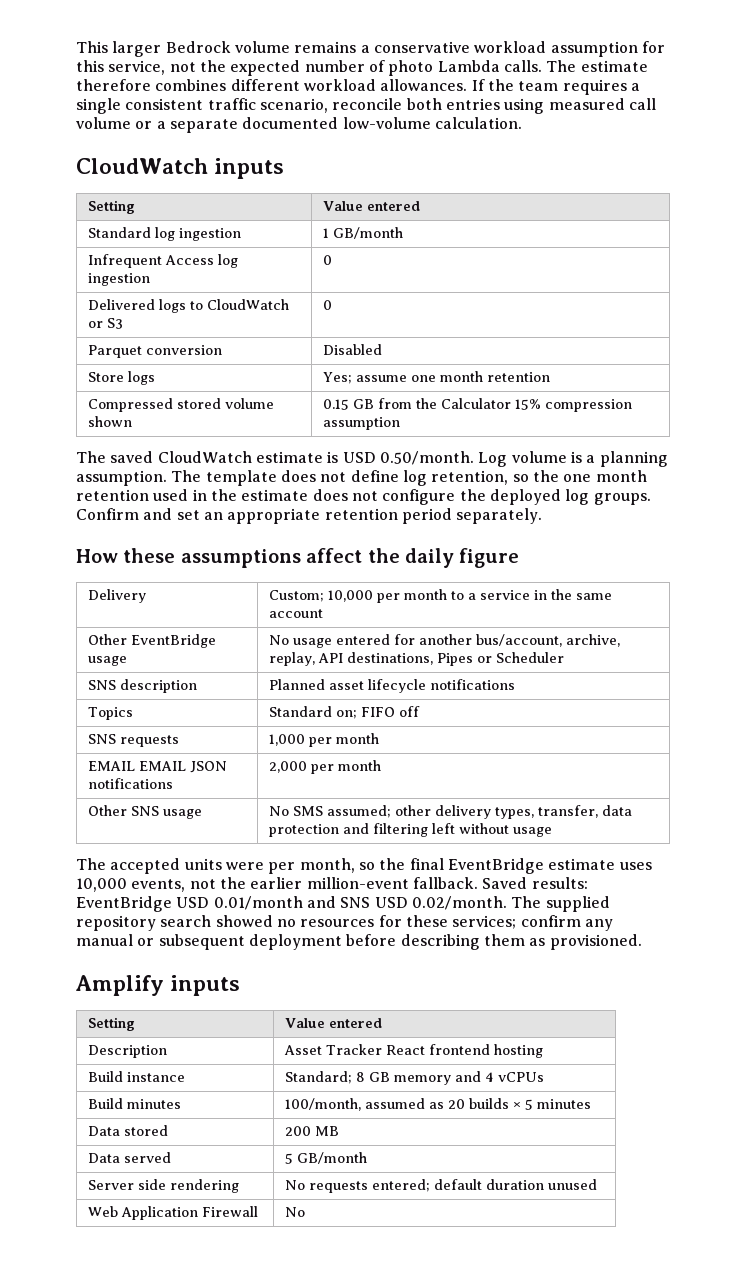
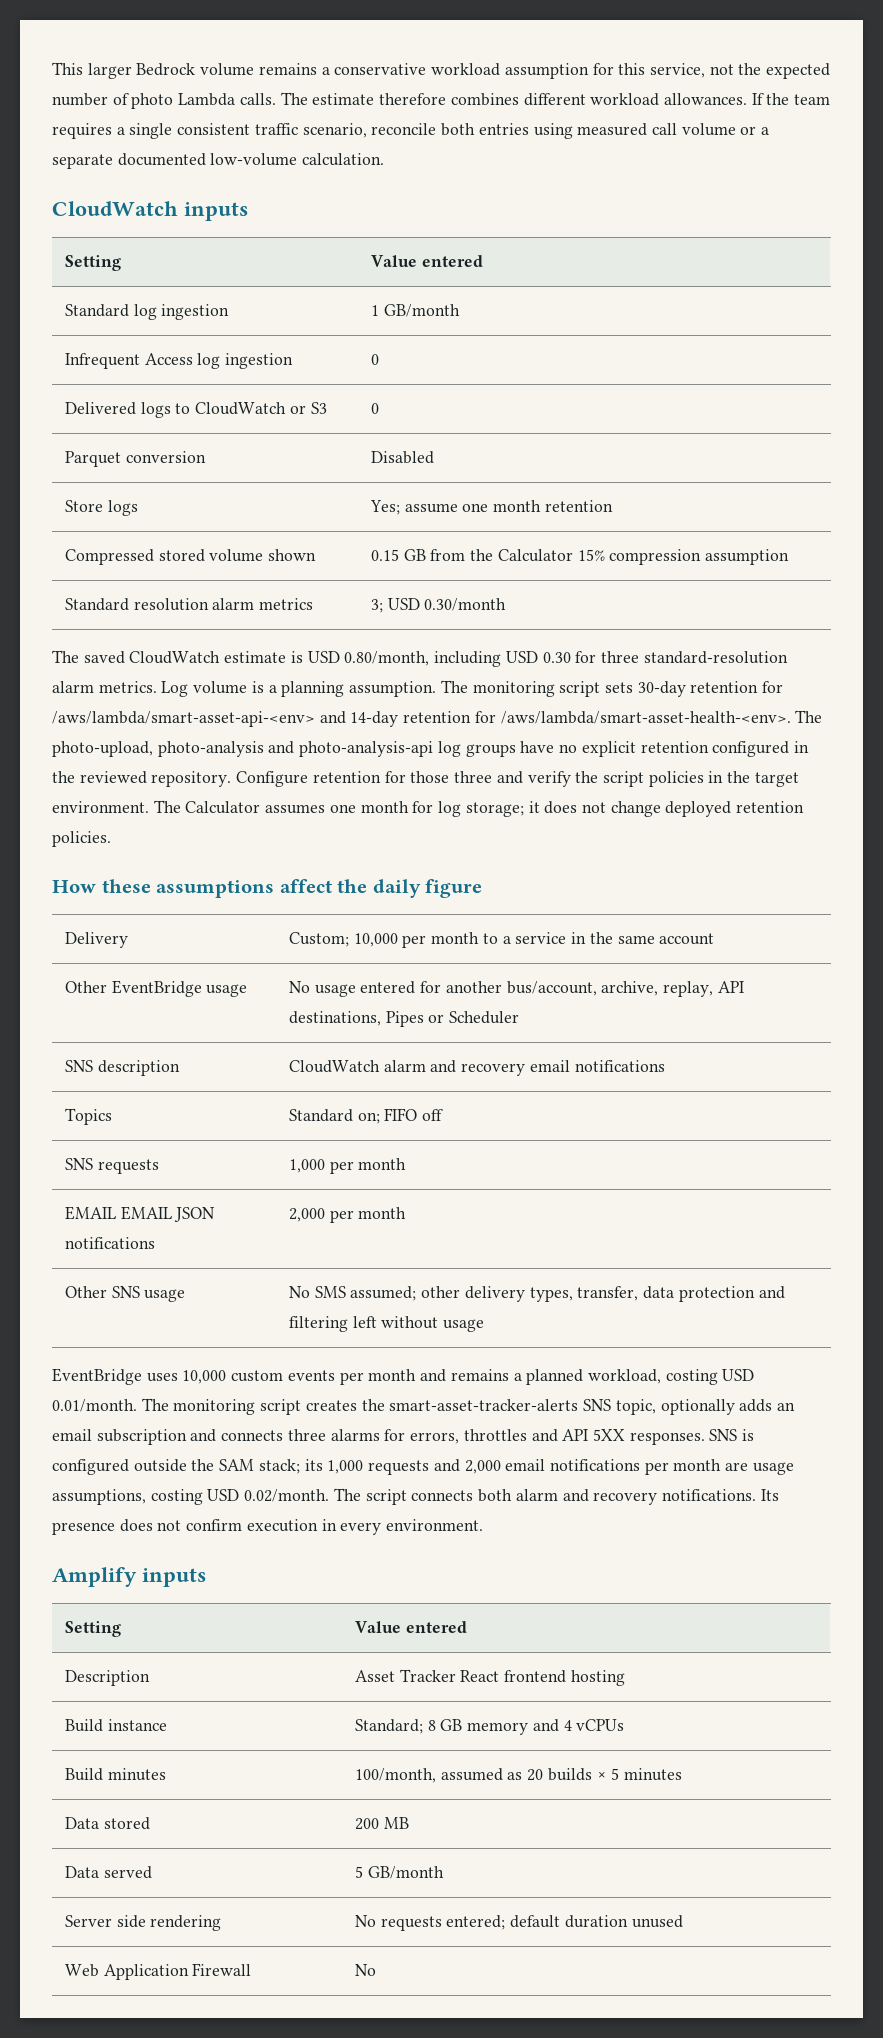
+ Standard resolution alarm metrics | 3; USD 0.30/month
- The saved CloudWatch estimate is USD 0.50/month. Log volume is a planning assumption.
+ The saved CloudWatch estimate is USD 0.80/month, including USD 0.30 for three standard-resolution alarm metrics. Log volume is a planning assumption.
- The template does not define log retention, so the one month retention used in the estimate does not configure the deployed log groups. Confirm and set an appropriate retention period separately.
+ The monitoring script sets 30-day retention for /aws/lambda/smart-asset-api-<env> and 14-day retention for /aws/lambda/smart-asset-health-<env>. The photo-upload, photo-analysis and photo-analysis-api log groups have no explicit retention configured in the reviewed repository. Configure retention for those three and verify the script policies in the target environment. The Calculator assumes one month for log storage; it does not change deployed retention policies.
- SNS description | Planned asset lifecycle notifications
+ SNS description | CloudWatch alarm and recovery email notifications
- The accepted units were per month, so the final EventBridge estimate uses 10,000 events, not the earlier million-event fallback. Saved results: EventBridge USD 0.01/month and SNS USD 0.02/month. The supplied repository search showed no resources for these services; confirm any manual or subsequent deployment before describing them as provisioned.
+ EventBridge uses 10,000 custom events per month and remains a planned workload, costing USD 0.01/month. The monitoring script creates the smart-asset-tracker-alerts SNS topic, optionally adds an email subscription and connects three alarms for errors, throttles and API 5XX responses. SNS is configured outside the SAM stack; its 1,000 requests and 2,000 email notifications per month are usage assumptions, costing USD 0.02/month. The script connects both alarm and recovery notifications. Its presence does not confirm execution in every environment.

